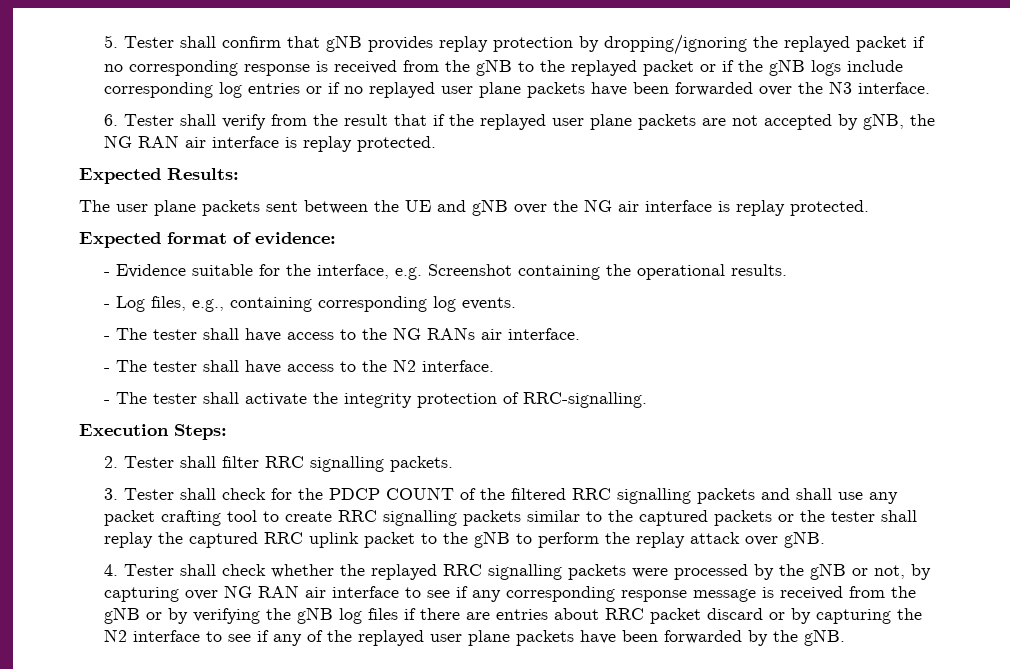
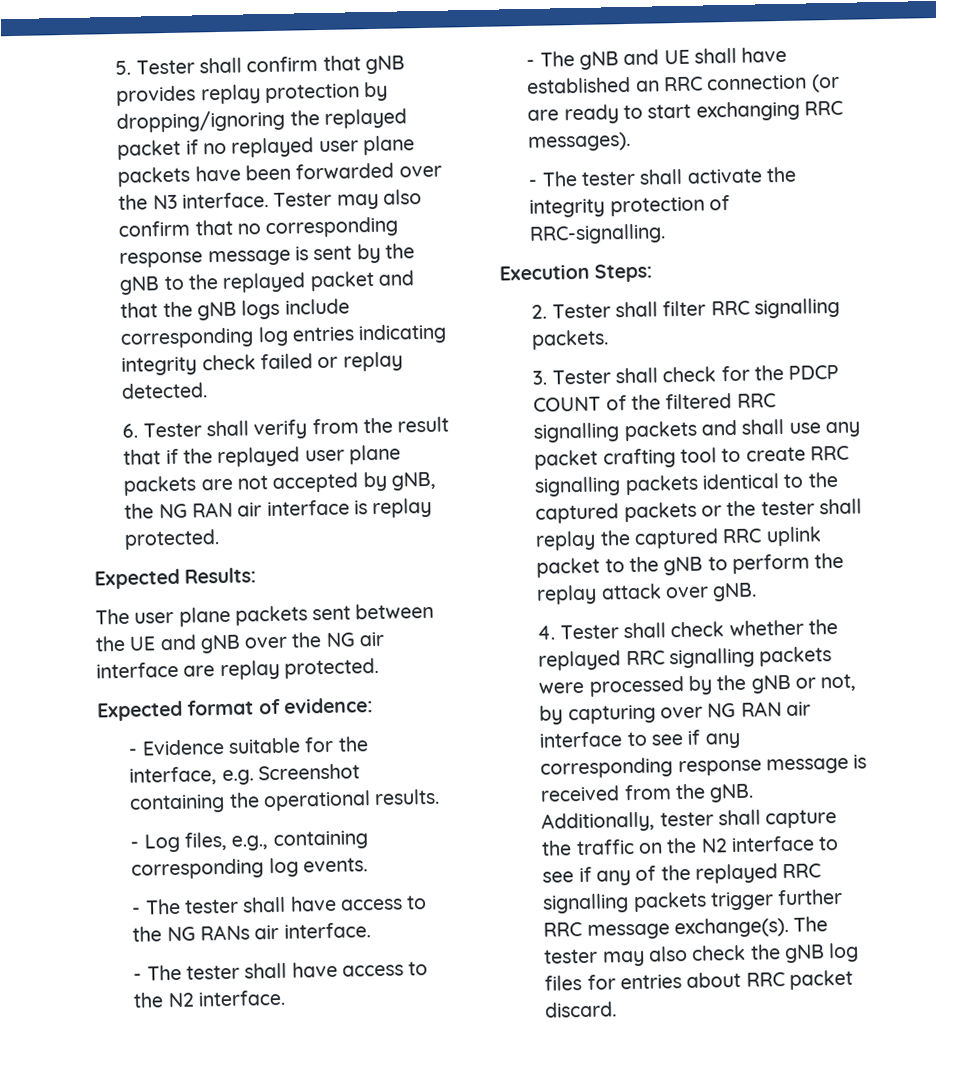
- 5. Tester shall confirm that gNB provides replay protection by dropping/ignoring the replayed packet if no corresponding response is received from the gNB to the replayed packet or if the gNB logs include corresponding log entries or if no replayed user plane packets have been forwarded over the N3 interface.
+ 5. Tester shall confirm that gNB provides replay protection by dropping/ignoring the replayed packet if no replayed user plane packets have been forwarded over the N3 interface. Tester may also confirm that no corresponding response message is sent by the gNB to the replayed packet and that the gNB logs include corresponding log entries indicating integrity check failed or replay detected.
- The user plane packets sent between the UE and gNB over the NG air interface is replay protected.
+ The user plane packets sent between the UE and gNB over the NG air interface are replay protected.
+ - The gNB and UE shall have established an RRC connection (or are ready to start exchanging RRC messages).
- 3. Tester shall check for the PDCP COUNT of the filtered RRC signalling packets and shall use any packet crafting tool to create RRC signalling packets similar to the captured packets or the tester shall replay the captured RRC uplink packet to the gNB to perform the replay attack over gNB.
+ 3. Tester shall check for the PDCP COUNT of the filtered RRC signalling packets and shall use any packet crafting tool to create RRC signalling packets identical to the captured packets or the tester shall replay the captured RRC uplink packet to the gNB to perform the replay attack over gNB.
- 4. Tester shall check whether the replayed RRC signalling packets were processed by the gNB or not, by capturing over NG RAN air interface to see if any corresponding response message is received from the gNB or by verifying the gNB log files if there are entries about RRC packet discard or by capturing the N2 interface to see if any of the replayed user plane packets have been forwarded by the gNB.
+ 4. Tester shall check whether the replayed RRC signalling packets were processed by the gNB or not, by capturing over NG RAN air interface to see if any corresponding response message is received from the gNB. Additionally, tester shall capture the traffic on the N2 interface to see if any of the replayed RRC signalling packets trigger further RRC message exchange(s). The tester may also check the gNB log files for entries about RRC packet discard.

